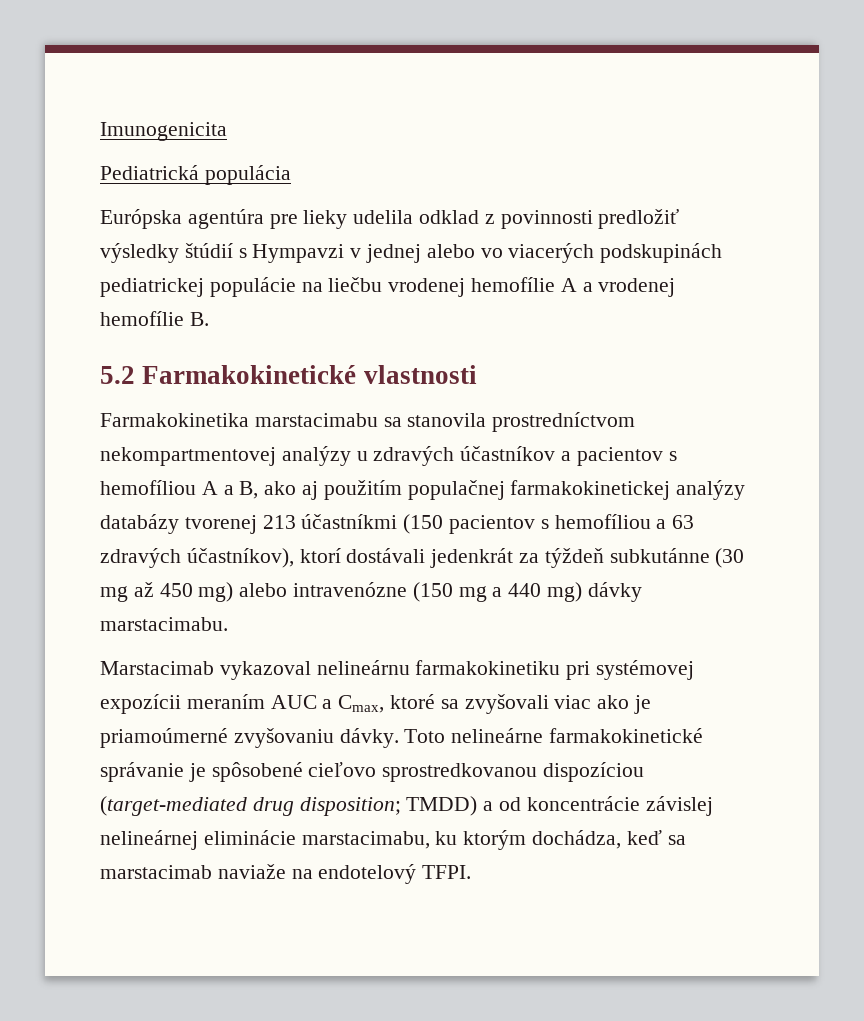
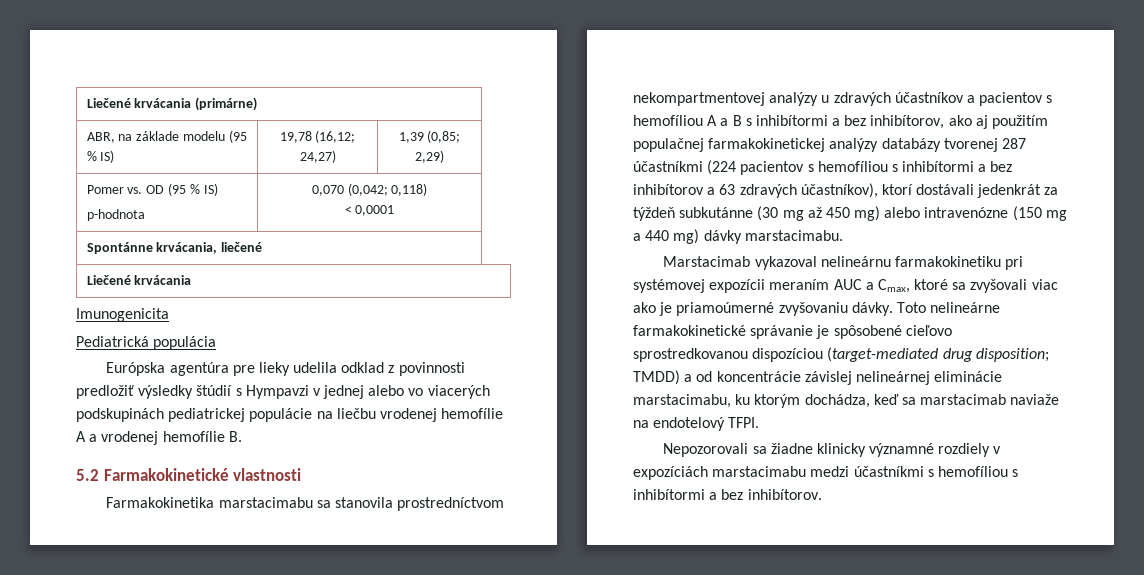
+ Liečené krvácania (primárne)
+ ABR, na základe modelu (95 % IS) | 19,78 (16,12; 24,27) | 1,39 (0,85; 2,29)
+ Pomer vs. OD (95 % IS)
+ p-hodnota | 0,070 (0,042; 0,118)
+ < 0,0001
+ Spontánne krvácania, liečené
+ Liečené krvácania
- Farmakokinetika marstacimabu sa stanovila prostredníctvom nekompartmentovej analýzy u zdravých účastníkov a pacientov s hemofíliou A a B, ako aj použitím populačnej farmakokinetickej analýzy databázy tvorenej 213 účastníkmi (150 pacientov s hemofíliou a 63 zdravých účastníkov), ktorí dostávali jedenkrát za týždeň subkutánne (30 mg až 450 mg) alebo intravenózne (150 mg a 440 mg) dávky marstacimabu.
+ Farmakokinetika marstacimabu sa stanovila prostredníctvom nekompartmentovej analýzy u zdravých účastníkov a pacientov s hemofíliou A a B s inhibítormi a bez inhibítorov, ako aj použitím populačnej farmakokinetickej analýzy databázy tvorenej 287 účastníkmi (224 pacientov s hemofíliou s inhibítormi a bez inhibítorov a 63 zdravých účastníkov), ktorí dostávali jedenkrát za týždeň subkutánne (30 mg až 450 mg) alebo intravenózne (150 mg a 440 mg) dávky marstacimabu.
+ Nepozorovali sa žiadne klinicky významné rozdiely v expozíciách marstacimabu medzi účastníkmi s hemofíliou s inhibítormi a bez inhibítorov.

